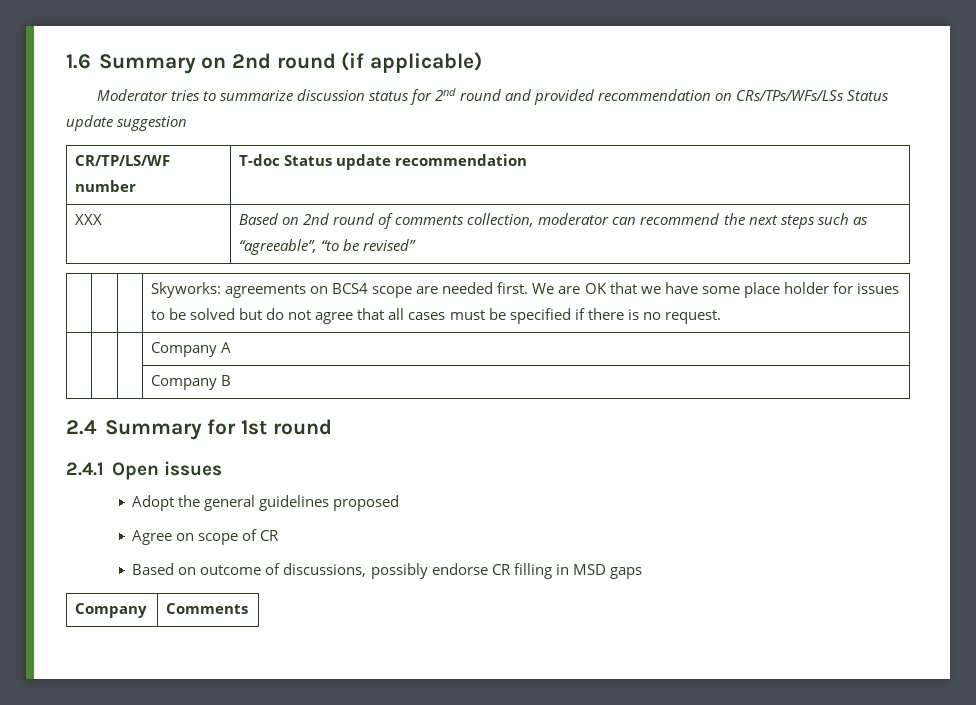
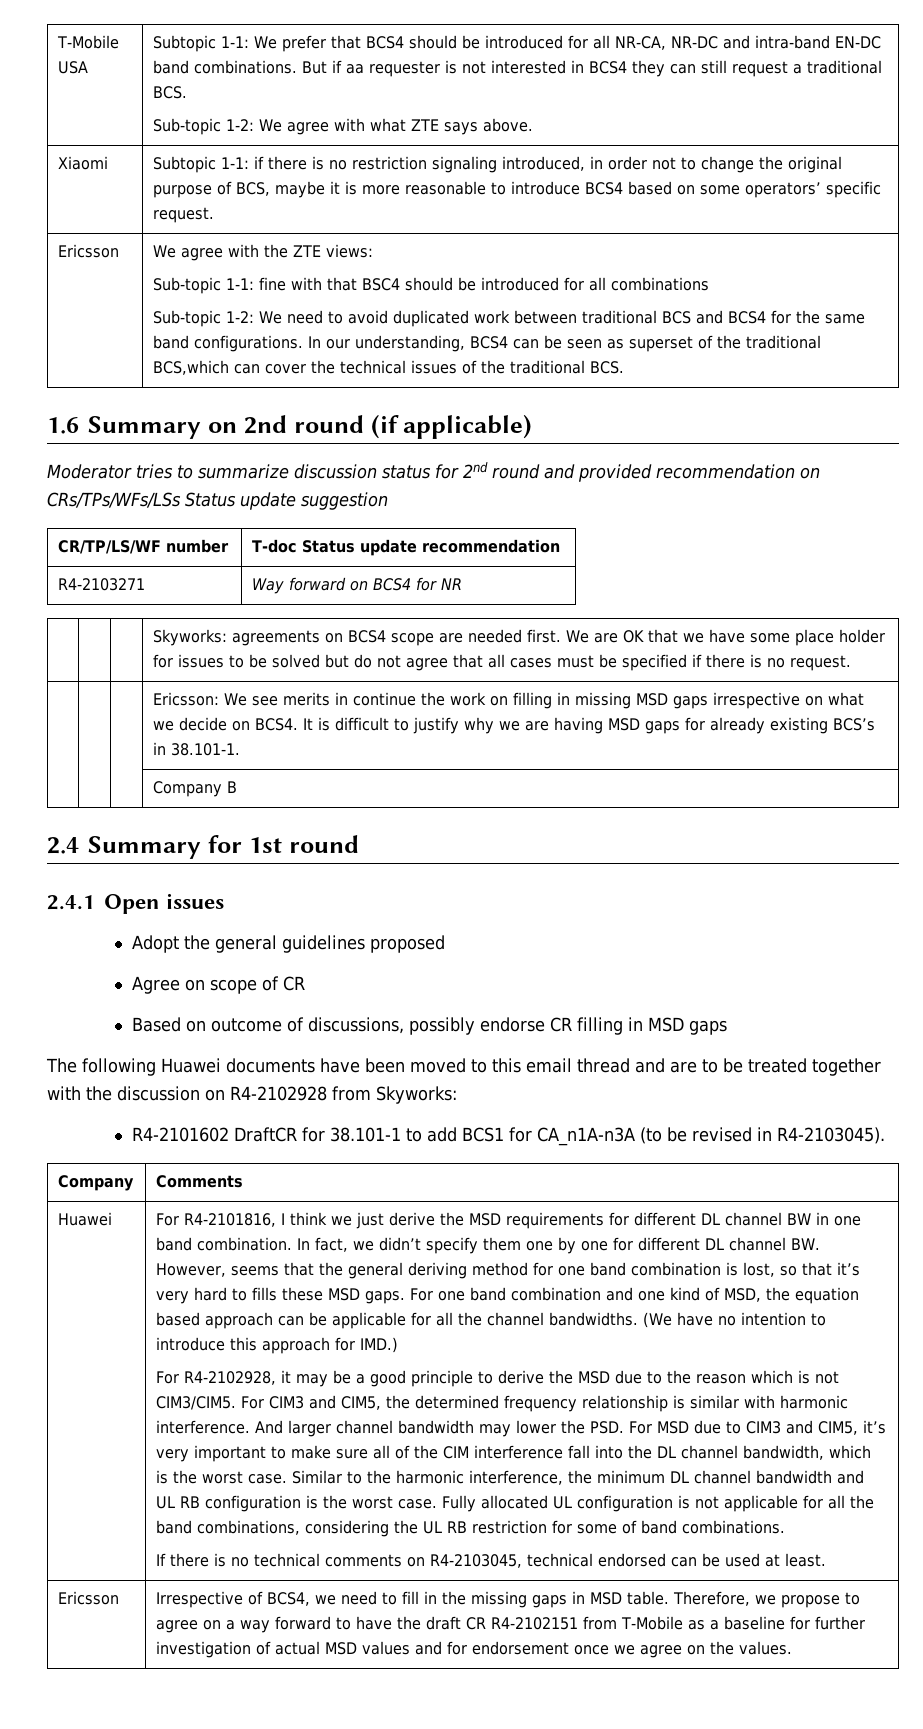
+ T-Mobile USA | Subtopic 1-1: We prefer that BCS4 should be introduced for all NR-CA, NR-DC and intra-band EN-DC band combinations. But if aa requester is not interested in BCS4 they can still request a traditional BCS.
+ Sub-topic 1-2: We agree with what ZTE says above.
+ Xiaomi | Subtopic 1-1: if there is no restriction signaling introduced, in order not to change the original purpose of BCS, maybe it is more reasonable to introduce BCS4 based on some operators’ specific request.
+ Ericsson | We agree with the ZTE views:
+ Sub-topic 1-1: fine with that BSC4 should be introduced for all combinations
+ Sub-topic 1-2: We need to avoid duplicated work between traditional BCS and BCS4 for the same band configurations. In our understanding, BCS4 can be seen as superset of the traditional BCS,which can cover the technical issues of the traditional BCS.
- XXX | Based on 2nd round of comments collection, moderator can recommend the next steps such as “agreeable”, “to be revised”
+ R4-2103271 | Way forward on BCS4 for NR
- | | | Company A
+ | | | Ericsson: We see merits in continue the work on filling in missing MSD gaps irrespective on what we decide on BCS4. It is difficult to justify why we are having MSD gaps for already existing BCS’s in 38.101-1.
+ The following Huawei documents have been moved to this email thread and are to be treated together with the discussion on R4-2102928 from Skyworks:
+ R4-2101602 DraftCR for 38.101-1 to add BCS1 for CA_n1A-n3A (to be revised in R4-2103045).
  Company | Comments
+ Huawei | For R4-2101816, I think we just derive the MSD requirements for different DL channel BW in one band combination. In fact, we didn’t specify them one by one for different DL channel BW. However, seems that the general deriving method for one band combination is lost, so that it’s very hard to fills these MSD gaps. For one band combination and one kind of MSD, the equation based approach can be applicable for all the channel bandwidths. (We have no intention to introduce this approach for IMD.)
+ For R4-2102928, it may be a good principle to derive the MSD due to the reason which is not CIM3/CIM5. For CIM3 and CIM5, the determined frequency relationship is similar with harmonic interference. And larger channel bandwidth may lower the PSD. For MSD due to CIM3 and CIM5, it’s very important to make sure all of the CIM interference fall into the DL channel bandwidth, which is the worst case. Similar to the harmonic interference, the minimum DL channel bandwidth and UL RB configuration is the worst case. Fully allocated UL configuration is not applicable for all the band combinations, considering the UL RB restriction for some of band combinations.
+ If there is no technical comments on R4-2103045, technical endorsed can be used at least.
+ Ericsson | Irrespective of BCS4, we need to fill in the missing gaps in MSD table. Therefore, we propose to agree on a way forward to have the draft CR R4-2102151 from T-Mobile as a baseline for further investigation of actual MSD values and for endorsement once we agree on the values.

